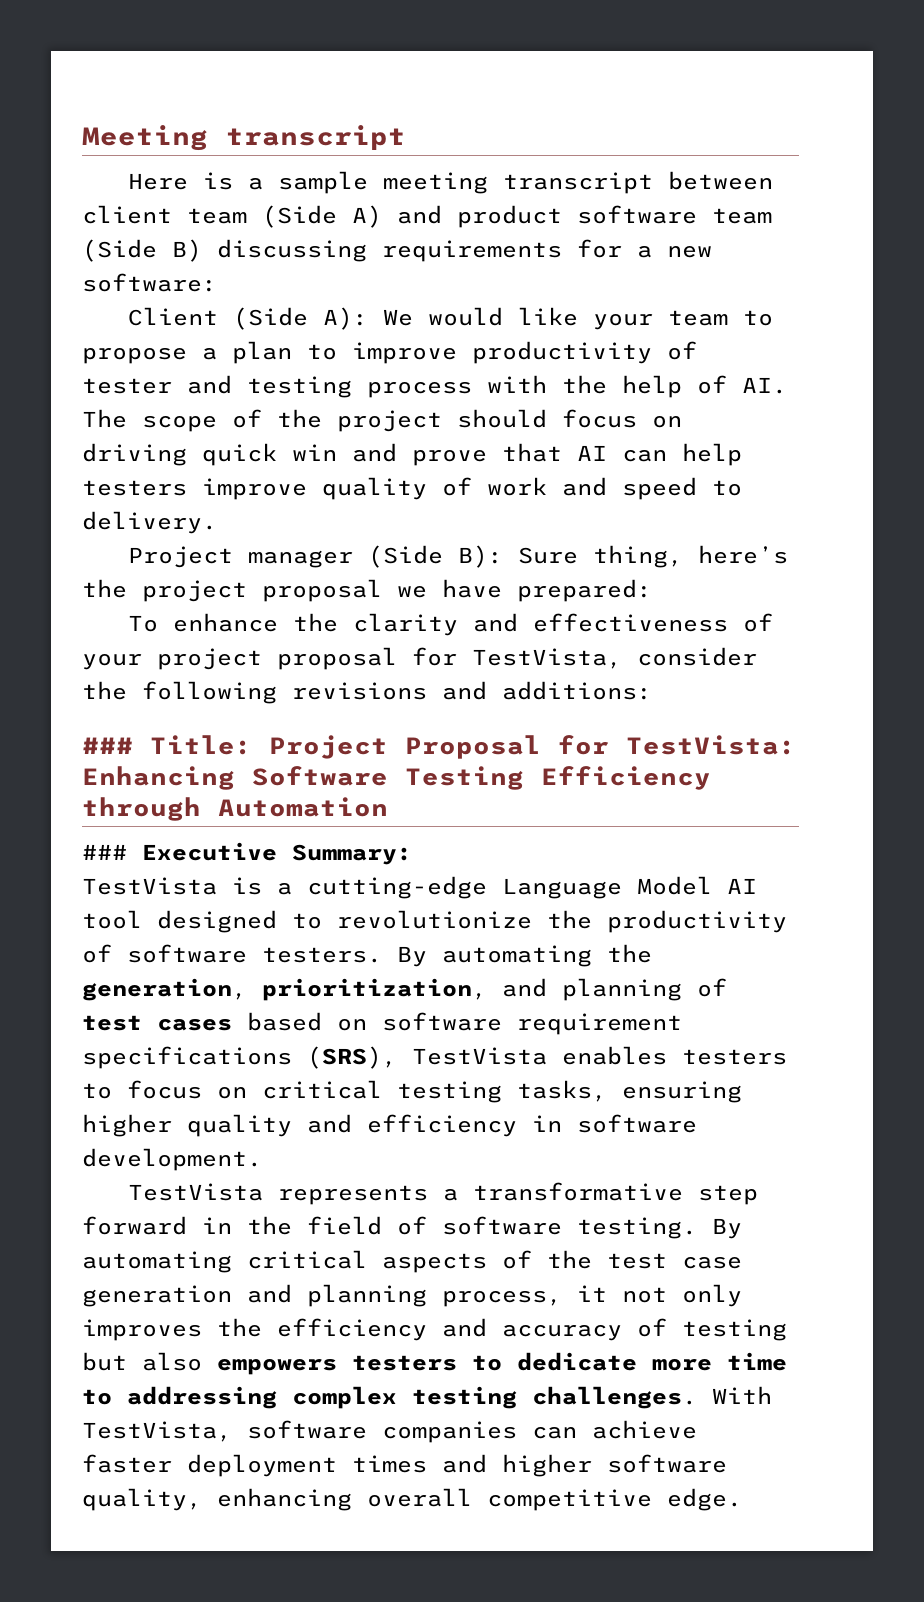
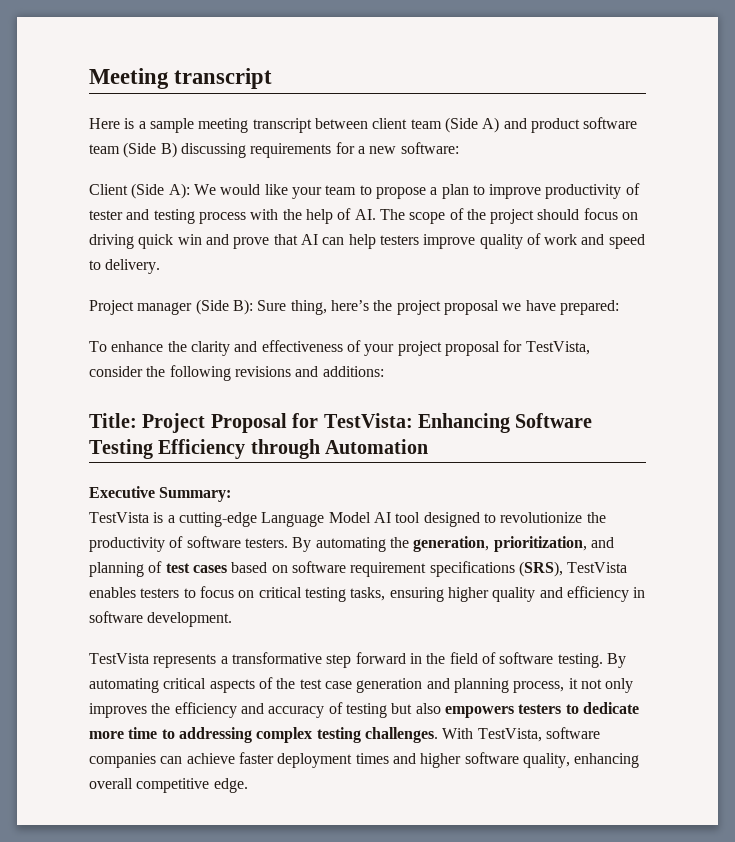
- ### Title: Project Proposal for TestVista: Enhancing Software Testing Efficiency through Automation
+ Title: Project Proposal for TestVista: Enhancing Software Testing Efficiency through Automation
- ### Executive Summary:
+ Executive Summary:

